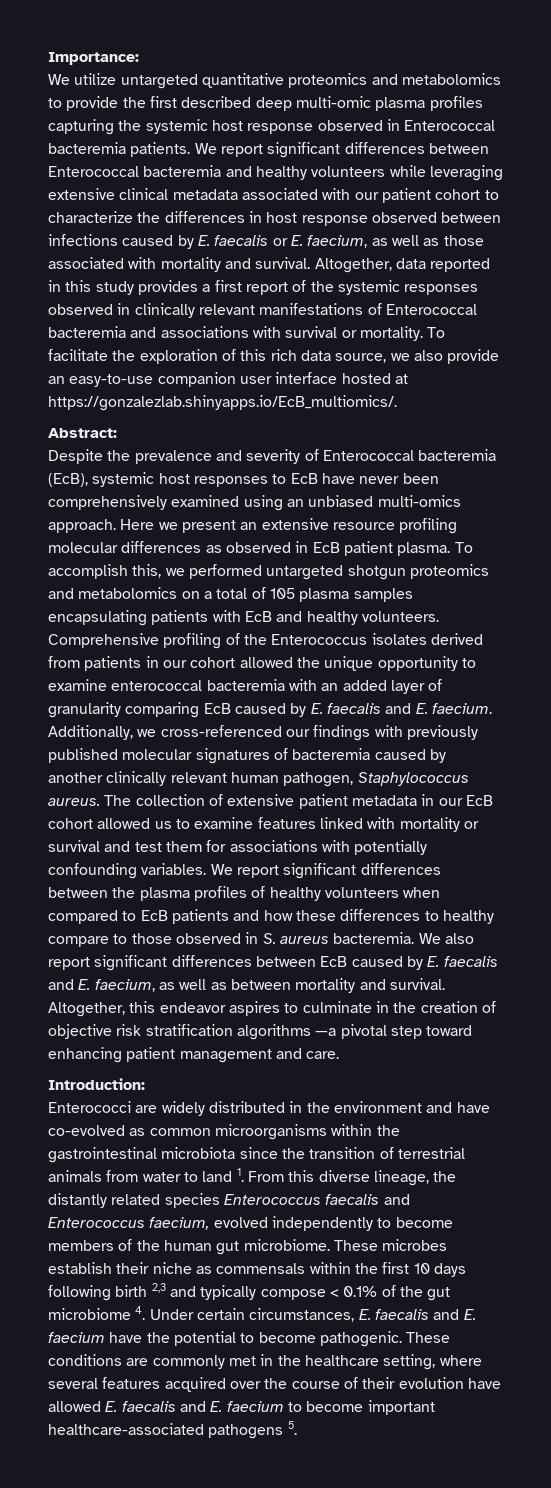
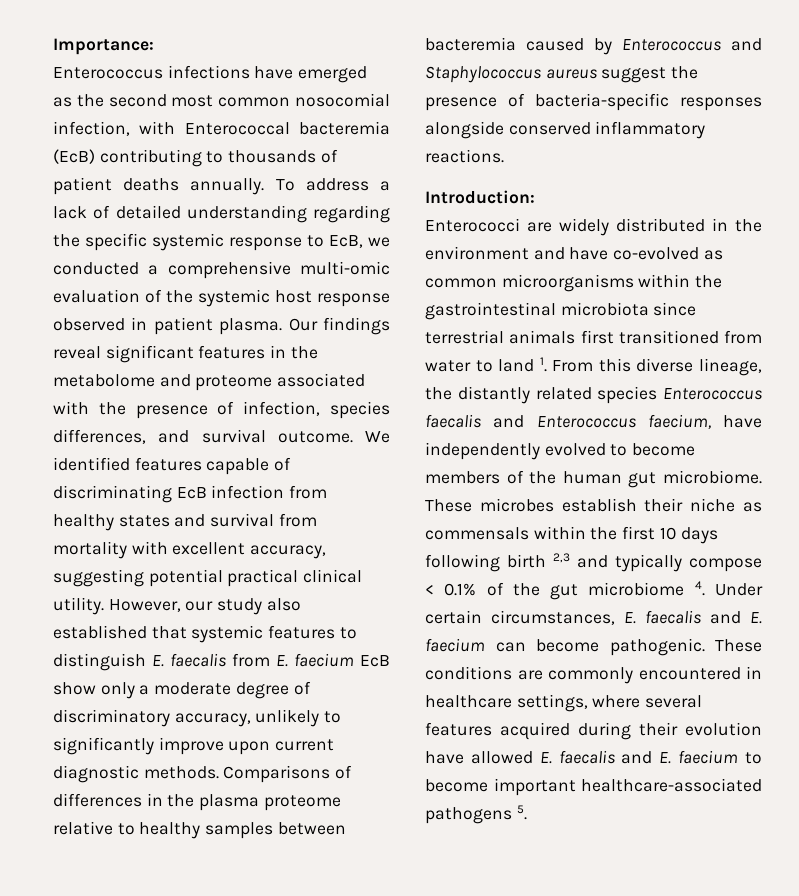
- We utilize untargeted quantitative proteomics and metabolomics to provide the first described deep multi-omic plasma profiles capturing the systemic host response observed in Enterococcal bacteremia patients. We report significant differences between Enterococcal bacteremia and healthy volunteers while leveraging extensive clinical metadata associated with our patient cohort to characterize the differences in host response observed between infections caused by E. faecalis or E. faecium, as well as those associated with mortality and survival. Altogether, data reported in this study provides a first report of the systemic responses observed in clinically relevant manifestations of Enterococcal bacteremia and associations with survival or mortality. To facilitate the exploration of this rich data source, we also provide an easy-to-use companion user interface hosted at https://gonzalezlab.shinyapps.io/EcB_multiomics/.
- Abstract:
- Despite the prevalence and severity of Enterococcal bacteremia (EcB), systemic host responses to EcB have never been comprehensively examined using an unbiased multi-omics approach. Here we present an extensive resource profiling molecular differences as observed in EcB patient plasma. To accomplish this, we performed untargeted shotgun proteomics and metabolomics on a total of 105 plasma samples encapsulating patients with EcB and healthy volunteers. Comprehensive profiling of the Enterococcus isolates derived from patients in our cohort allowed the unique opportunity to examine enterococcal bacteremia with an added layer of granularity comparing EcB caused by E. faecalis and E. faecium. Additionally, we cross-referenced our findings with previously published molecular signatures of bacteremia caused by another clinically relevant human pathogen, Staphylococcus aureus. The collection of extensive patient metadata in our EcB cohort allowed us to examine features linked with mortality or survival and test them for associations with potentially confounding variables. We report significant differences between the plasma profiles of healthy volunteers when compared to EcB patients and how these differences to healthy compare to those observed in S. aureus bacteremia. We also report significant differences between EcB caused by E. faecalis and E. faecium, as well as between mortality and survival. Altogether, this endeavor aspires to culminate in the creation of objective risk stratification algorithms —a pivotal step toward enhancing patient management and care.
+ Enterococcus infections have emerged as the second most common nosocomial infection, with Enterococcal bacteremia (EcB) contributing to thousands of patient deaths annually. To address a lack of detailed understanding regarding the specific systemic response to EcB, we conducted a comprehensive multi-omic evaluation of the systemic host response observed in patient plasma. Our findings reveal significant features in the metabolome and proteome associated with the presence of infection, species differences, and survival outcome. We identified features capable of discriminating EcB infection from healthy states and survival from mortality with excellent accuracy, suggesting potential practical clinical utility. However, our study also established that systemic features to distinguish E. faecalis from E. faecium EcB show only a moderate degree of discriminatory accuracy, unlikely to significantly improve upon current diagnostic methods. Comparisons of differences in the plasma proteome relative to healthy samples between bacteremia caused by Enterococcus and Staphylococcus aureus suggest the presence of bacteria-specific responses alongside conserved inflammatory reactions.
- Enterococci are widely distributed in the environment and have co-evolved as common microorganisms within the gastrointestinal microbiota since the transition of terrestrial animals from water to land 1. From this diverse lineage, the distantly related species Enterococcus faecalis and Enterococcus faecium, evolved independently to become members of the human gut microbiome.
+ Enterococci are widely distributed in the environment and have co-evolved as common microorganisms within the gastrointestinal microbiota since terrestrial animals first transitioned from water to land 1. From this diverse lineage, the distantly related species Enterococcus faecalis and Enterococcus faecium, have independently evolved to become members of the human gut microbiome.
- These microbes establish their niche as commensals within the first 10 days following birth 2,3 and typically compose < 0.1% of the gut microbiome 4. Under certain circumstances, E. faecalis and E. faecium have the potential to become pathogenic.
+ These microbes establish their niche as commensals within the first 10 days following birth 2,3 and typically compose < 0.1% of the gut microbiome 4. Under certain circumstances, E. faecalis and E. faecium can become pathogenic.
- These conditions are commonly met in the healthcare setting, where several features acquired over the course of their evolution have allowed E. faecalis and E. faecium to become important healthcare-associated pathogens 5.
+ These conditions are commonly encountered in healthcare settings, where several features acquired during their evolution have allowed E. faecalis and E. faecium to become important healthcare-associated pathogens 5.

